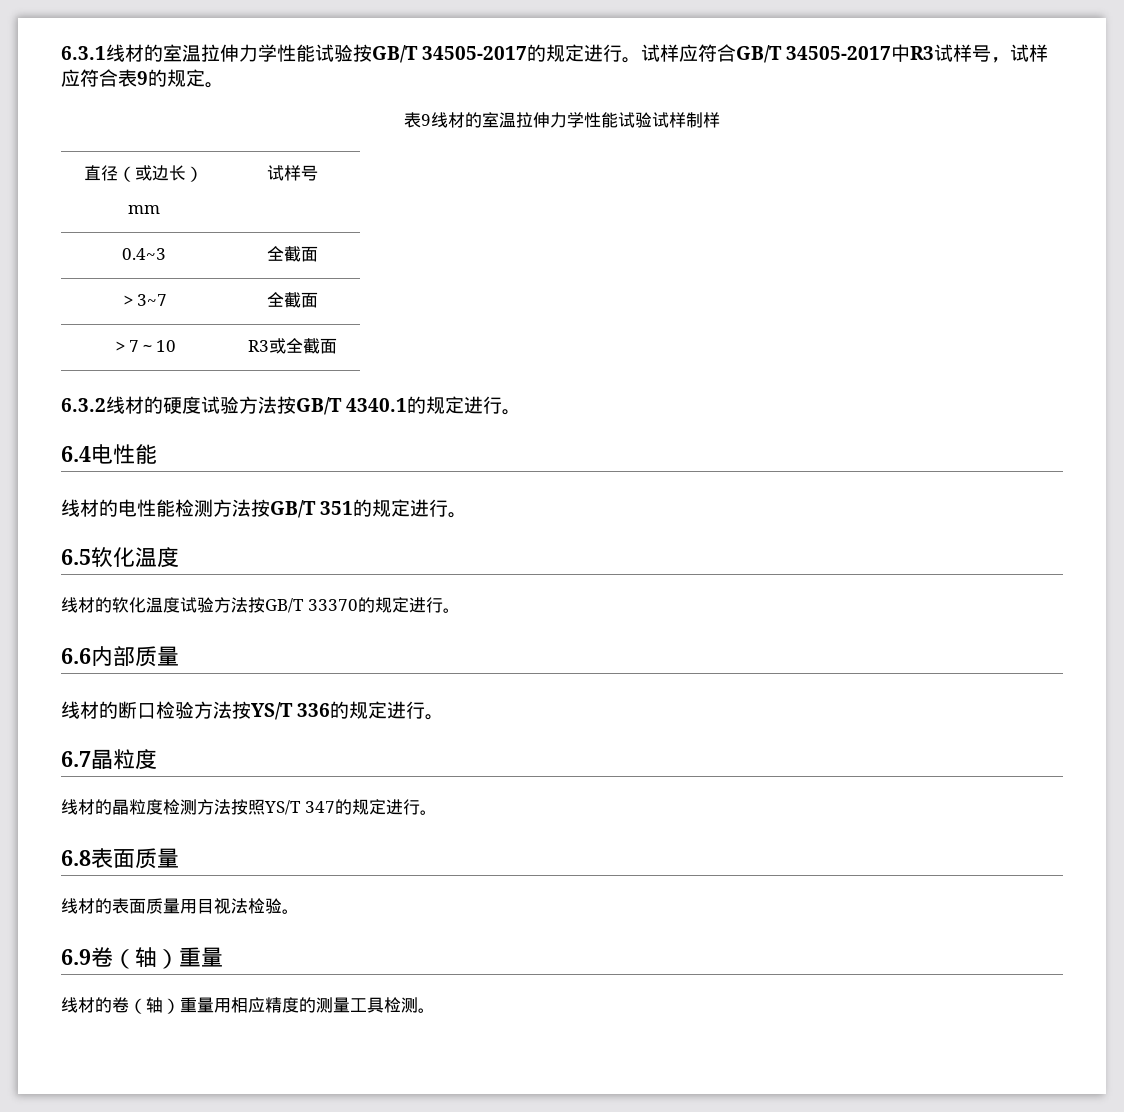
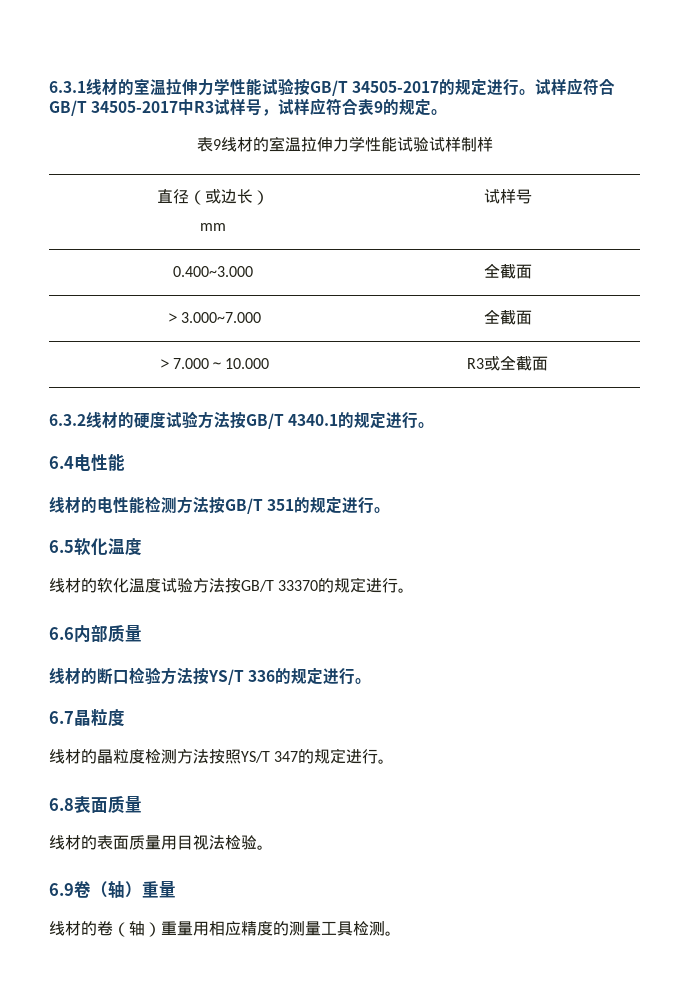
- 0.4~3 | 全截面
- ＞3~7 | 全截面
- ＞7～10 | R3或全截面
+ 0.400~3.000 | 全截面
+ ＞3.000~7.000 | 全截面
+ ＞7.000～10.000 | R3或全截面

